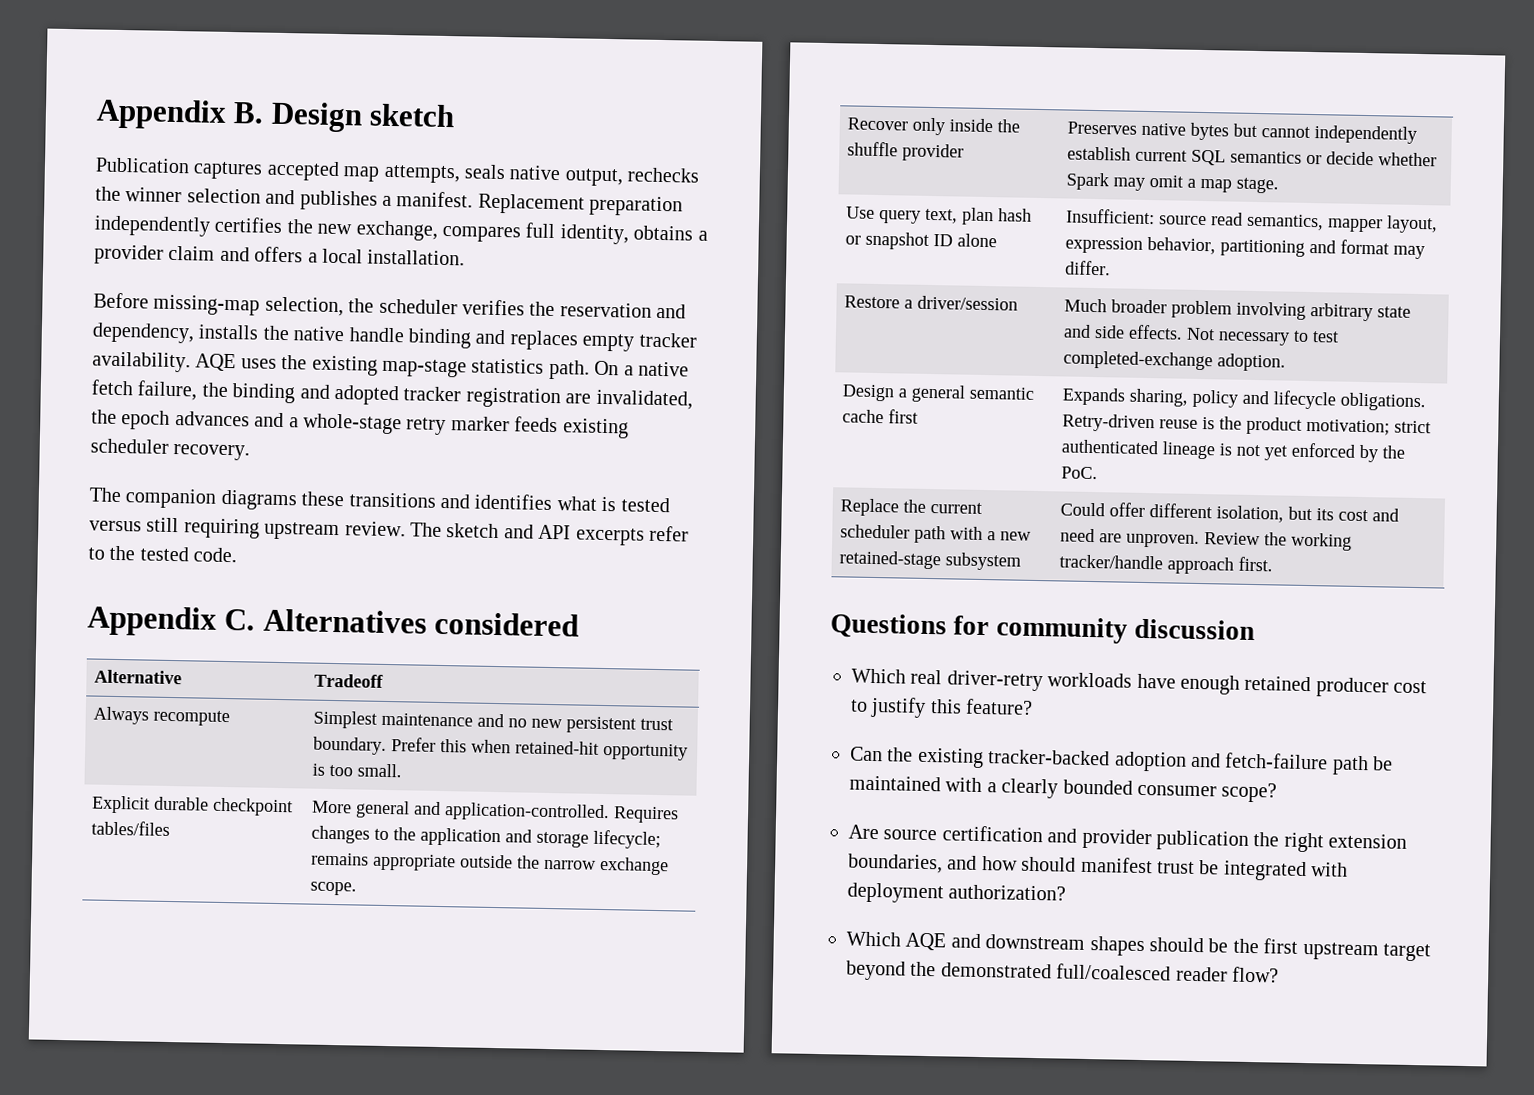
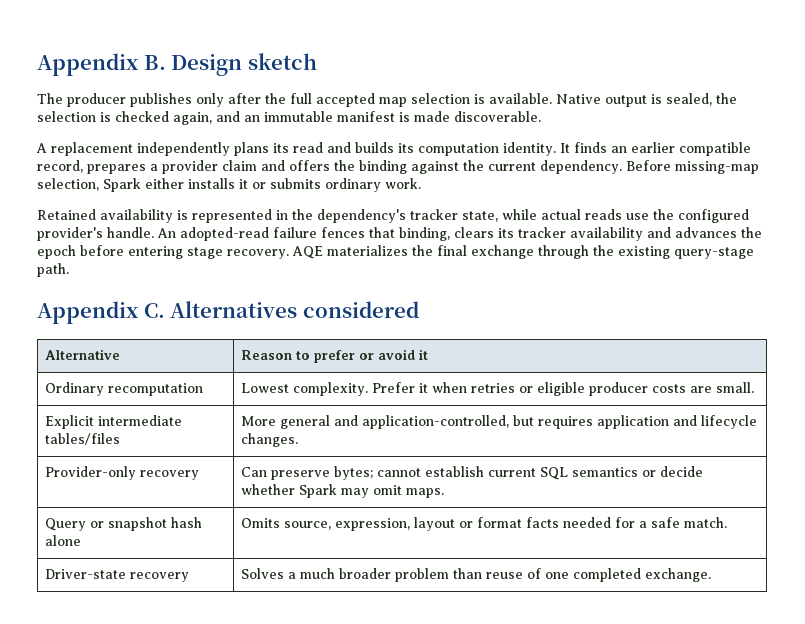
- Publication captures accepted map attempts, seals native output, rechecks the winner selection and publishes a manifest. Replacement preparation independently certifies the new exchange, compares full identity, obtains a provider claim and offers a local installation.
- Before missing-map selection, the scheduler verifies the reservation and dependency, installs the native handle binding and replaces empty tracker availability. AQE uses the existing map-stage statistics path. On a native fetch failure, the binding and adopted tracker registration are invalidated, the epoch advances and a whole-stage retry marker feeds existing scheduler recovery.
- The companion diagrams these transitions and identifies what is tested versus still requiring upstream review. The sketch and API excerpts refer to the tested code.
+ The producer publishes only after the full accepted map selection is available. Native output is sealed, the selection is checked again, and an immutable manifest is made discoverable.
+ A replacement independently plans its read and builds its computation identity. It finds an earlier compatible record, prepares a provider claim and offers the binding against the current dependency. Before missing-map selection, Spark either installs it or submits ordinary work.
+ Retained availability is represented in the dependency's tracker state, while actual reads use the configured provider's handle. An adopted-read failure fences that binding, clears its tracker availability and advances the epoch before entering stage recovery. AQE materializes the final exchange through the existing query-stage path.
- Alternative | Tradeoff
- Always recompute | Simplest maintenance and no new persistent trust boundary. Prefer this when retained-hit opportunity is too small.
+ Alternative | Reason to prefer or avoid it
+ Ordinary recomputation | Lowest complexity. Prefer it when retries or eligible producer costs are small.
- Explicit durable checkpoint tables/files | More general and application-controlled. Requires changes to the application and storage lifecycle; remains appropriate outside the narrow exchange scope.
- Recover only inside the shuffle provider | Preserves native bytes but cannot independently establish current SQL semantics or decide whether Spark may omit a map stage.
- Use query text, plan hash or snapshot ID alone | Insufficient: source read semantics, mapper layout, expression behavior, partitioning and format may differ.
- Restore a driver/session | Much broader problem involving arbitrary state and side effects. Not necessary to test completed-exchange adoption.
- Design a general semantic cache first | Expands sharing, policy and lifecycle obligations. Retry-driven reuse is the product motivation; strict authenticated lineage is not yet enforced by the PoC.
- Replace the current scheduler path with a new retained-stage subsystem | Could offer different isolation, but its cost and need are unproven. Review the working tracker/handle approach first.
- Questions for community discussion
- Which real driver-retry workloads have enough retained producer cost to justify this feature?
- Can the existing tracker-backed adoption and fetch-failure path be maintained with a clearly bounded consumer scope?
- Are source certification and provider publication the right extension boundaries, and how should manifest trust be integrated with deployment authorization?
- Which AQE and downstream shapes should be the first upstream target beyond the demonstrated full/coalesced reader flow?
+ Explicit intermediate tables/files | More general and application-controlled, but requires application and lifecycle changes.
+ Provider-only recovery | Can preserve bytes; cannot establish current SQL semantics or decide whether Spark may omit maps.
+ Query or snapshot hash alone | Omits source, expression, layout or format facts needed for a safe match.
+ Driver-state recovery | Solves a much broader problem than reuse of one completed exchange.

